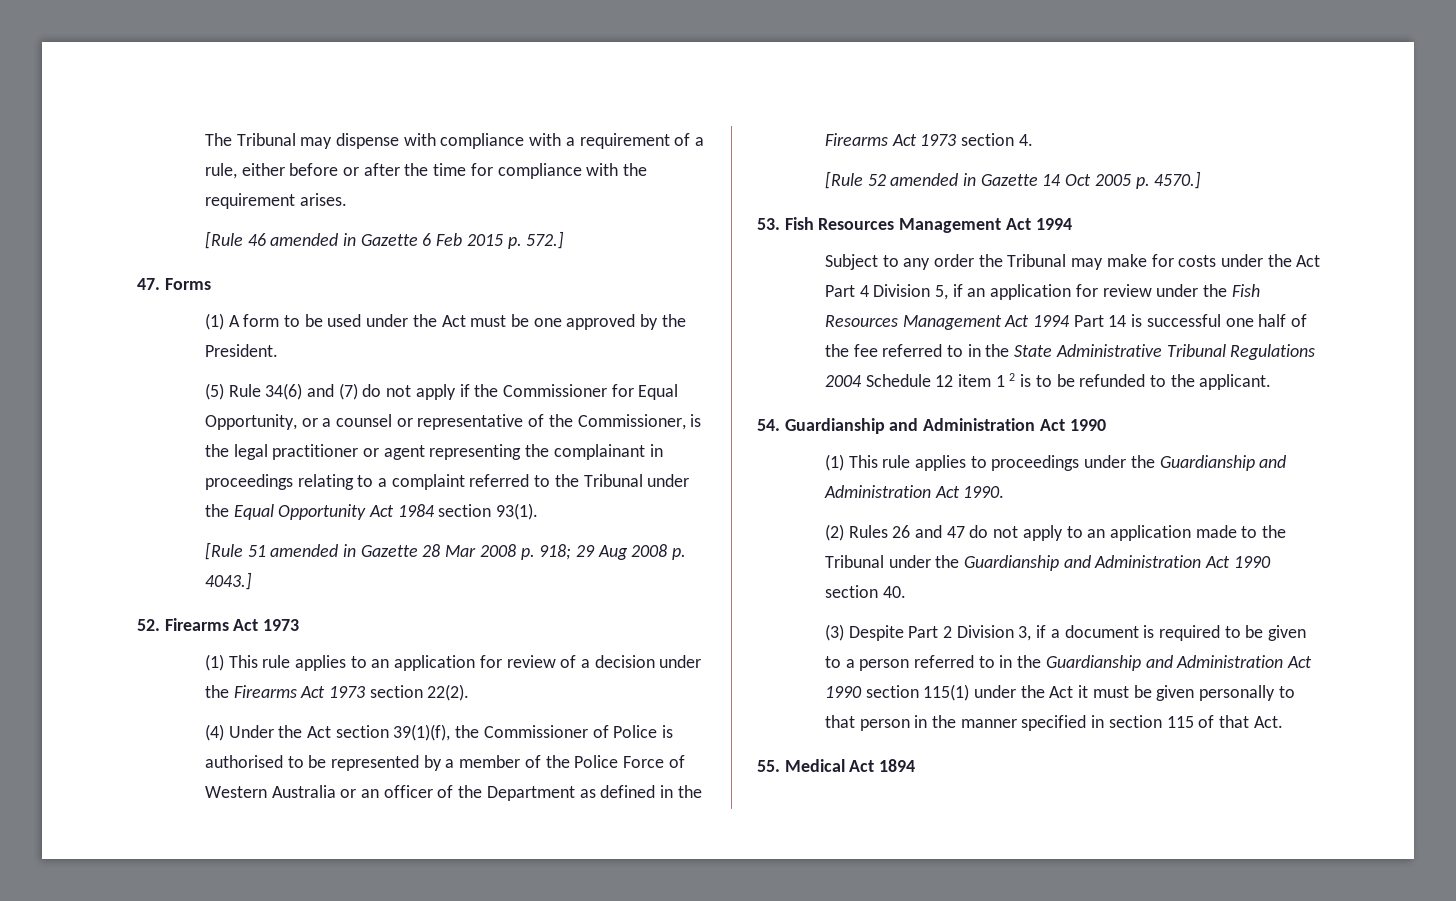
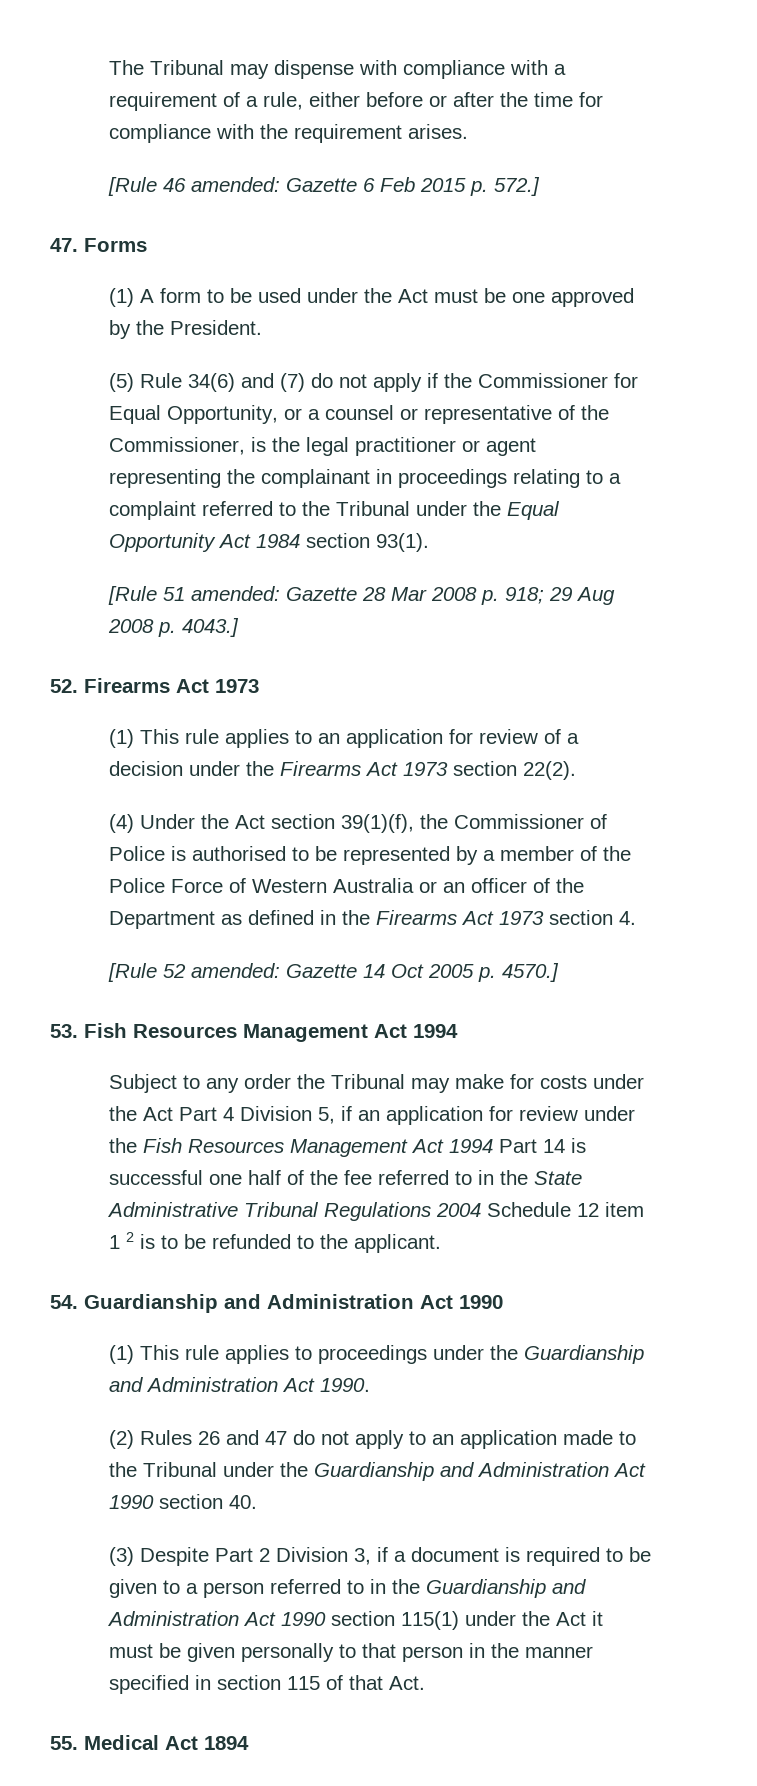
- [Rule 46 amended in Gazette 6 Feb 2015 p. 572.]
+ [Rule 46 amended: Gazette 6 Feb 2015 p. 572.]
- [Rule 51 amended in Gazette 28 Mar 2008 p. 918; 29 Aug 2008 p. 4043.]
+ [Rule 51 amended: Gazette 28 Mar 2008 p. 918; 29 Aug 2008 p. 4043.]
- [Rule 52 amended in Gazette 14 Oct 2005 p. 4570.]
+ [Rule 52 amended: Gazette 14 Oct 2005 p. 4570.]

